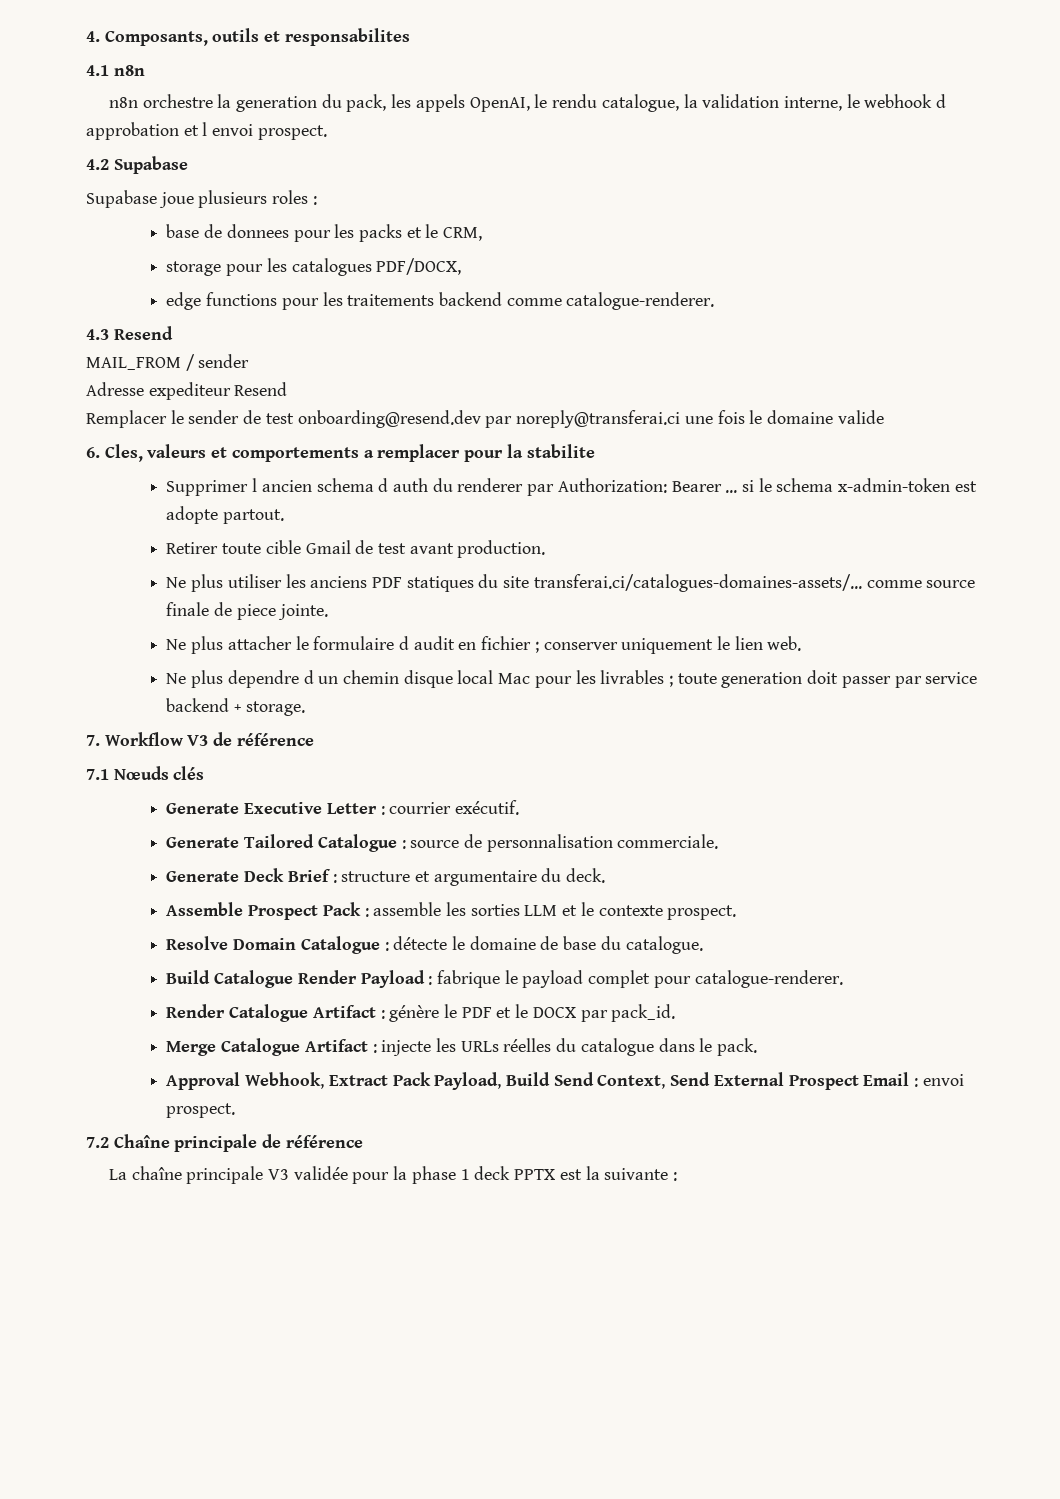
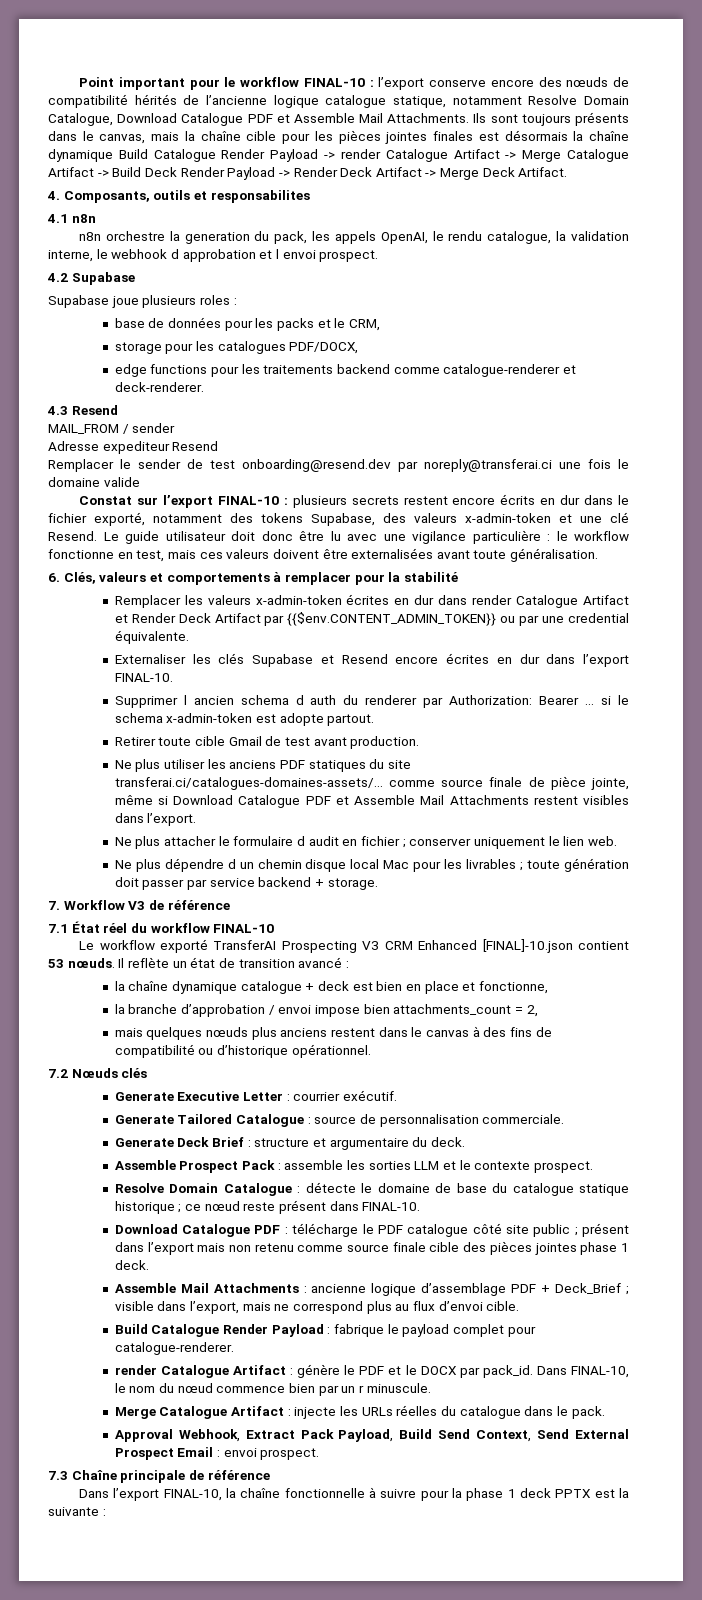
+ Point important pour le workflow FINAL-10 : l’export conserve encore des nœuds de compatibilité hérités de l’ancienne logique catalogue statique, notamment Resolve Domain Catalogue, Download Catalogue PDF et Assemble Mail Attachments. Ils sont toujours présents dans le canvas, mais la chaîne cible pour les pièces jointes finales est désormais la chaîne dynamique Build Catalogue Render Payload -> render Catalogue Artifact -> Merge Catalogue Artifact -> Build Deck Render Payload -> Render Deck Artifact -> Merge Deck Artifact.
- base de donnees pour les packs et le CRM,
+ base de données pour les packs et le CRM,
- edge functions pour les traitements backend comme catalogue-renderer.
+ edge functions pour les traitements backend comme catalogue-renderer et deck-renderer.
+ Constat sur l’export FINAL-10 : plusieurs secrets restent encore écrits en dur dans le fichier exporté, notamment des tokens Supabase, des valeurs x-admin-token et une clé Resend. Le guide utilisateur doit donc être lu avec une vigilance particulière : le workflow fonctionne en test, mais ces valeurs doivent être externalisées avant toute généralisation.
- 6. Cles, valeurs et comportements a remplacer pour la stabilite
+ 6. Clés, valeurs et comportements à remplacer pour la stabilité
+ Remplacer les valeurs x-admin-token écrites en dur dans render Catalogue Artifact et Render Deck Artifact par {{$env.CONTENT_ADMIN_TOKEN}} ou par une credential équivalente.
+ Externaliser les clés Supabase et Resend encore écrites en dur dans l’export FINAL-10.
- Ne plus utiliser les anciens PDF statiques du site transferai.ci/catalogues-domaines-assets/... comme source finale de piece jointe.
+ Ne plus utiliser les anciens PDF statiques du site transferai.ci/catalogues-domaines-assets/... comme source finale de pièce jointe, même si Download Catalogue PDF et Assemble Mail Attachments restent visibles dans l’export.
- Ne plus dependre d un chemin disque local Mac pour les livrables ; toute generation doit passer par service backend + storage.
+ Ne plus dépendre d un chemin disque local Mac pour les livrables ; toute génération doit passer par service backend + storage.
- 7.1 Nœuds clés
+ 7.1 État réel du workflow FINAL-10
+ Le workflow exporté TransferAI Prospecting V3 CRM Enhanced [FINAL]-10.json contient 53 nœuds. Il reflète un état de transition avancé :
+ la chaîne dynamique catalogue + deck est bien en place et fonctionne,
+ la branche d’approbation / envoi impose bien attachments_count = 2,
+ mais quelques nœuds plus anciens restent dans le canvas à des fins de compatibilité ou d’historique opérationnel.
+ 7.2 Nœuds clés
- Resolve Domain Catalogue : détecte le domaine de base du catalogue.
+ Resolve Domain Catalogue : détecte le domaine de base du catalogue statique historique ; ce nœud reste présent dans FINAL-10.
+ Download Catalogue PDF : télécharge le PDF catalogue côté site public ; présent dans l’export mais non retenu comme source finale cible des pièces jointes phase 1 deck.
+ Assemble Mail Attachments : ancienne logique d’assemblage PDF + Deck_Brief ; visible dans l’export, mais ne correspond plus au flux d’envoi cible.
- Render Catalogue Artifact : génère le PDF et le DOCX par pack_id.
+ render Catalogue Artifact : génère le PDF et le DOCX par pack_id. Dans FINAL-10, le nom du nœud commence bien par un r minuscule.
- 7.2 Chaîne principale de référence
+ 7.3 Chaîne principale de référence
- La chaîne principale V3 validée pour la phase 1 deck PPTX est la suivante :
+ Dans l’export FINAL-10, la chaîne fonctionnelle à suivre pour la phase 1 deck PPTX est la suivante :

